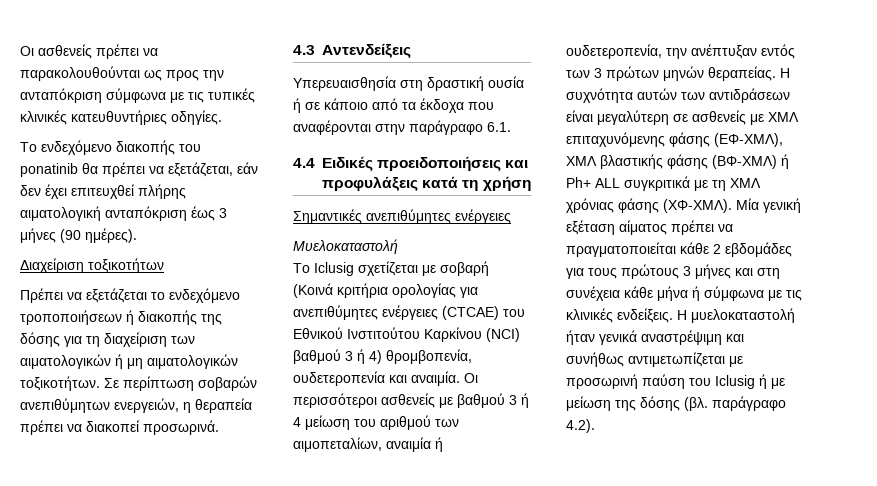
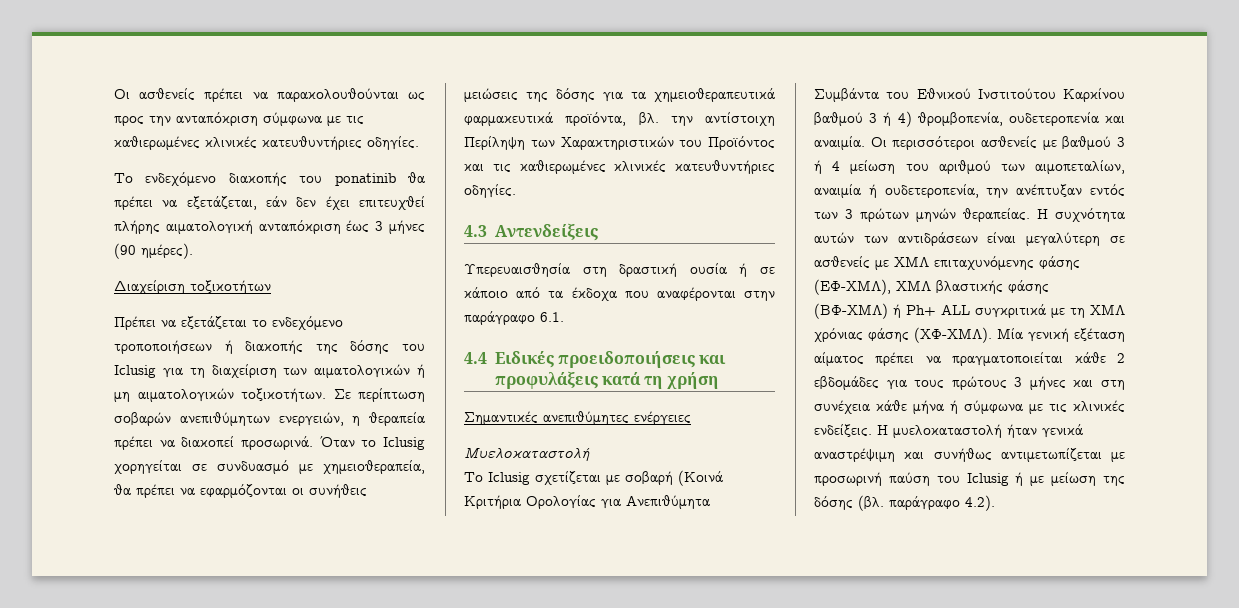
- Οι ασθενείς πρέπει να παρακολουθούνται ως προς την ανταπόκριση σύμφωνα με τις τυπικές κλινικές κατευθυντήριες οδηγίες.
+ Οι ασθενείς πρέπει να παρακολουθούνται ως προς την ανταπόκριση σύμφωνα με τις καθιερωμένες κλινικές κατευθυντήριες οδηγίες.
- Πρέπει να εξετάζεται το ενδεχόμενο τροποποιήσεων ή διακοπής της δόσης για τη διαχείριση των αιματολογικών ή μη αιματολογικών τοξικοτήτων.
+ Πρέπει να εξετάζεται το ενδεχόμενο τροποποιήσεων ή διακοπής της δόσης του Iclusig για τη διαχείριση των αιματολογικών ή μη αιματολογικών τοξικοτήτων.
+ Όταν το Iclusig χορηγείται σε συνδυασμό με χημειοθεραπεία, θα πρέπει να εφαρμόζονται οι συνήθεις μειώσεις της δόσης για τα χημειοθεραπευτικά φαρμακευτικά προϊόντα, βλ. την αντίστοιχη Περίληψη των Χαρακτηριστικών του Προϊόντος και τις καθιερωμένες κλινικές κατευθυντήριες οδηγίες.
- Το Iclusig σχετίζεται με σοβαρή (Κοινά κριτήρια ορολογίας για ανεπιθύμητες ενέργειες (CTCAE) του Εθνικού Ινστιτούτου Καρκίνου (NCI) βαθμού 3 ή 4) θρομβοπενία, ουδετεροπενία και αναιμία.
+ Το Iclusig σχετίζεται με σοβαρή (Κοινά Κριτήρια Ορολογίας για Ανεπιθύμητα Συμβάντα του Εθνικού Ινστιτούτου Καρκίνου βαθμού 3 ή 4) θρομβοπενία, ουδετεροπενία και αναιμία.

